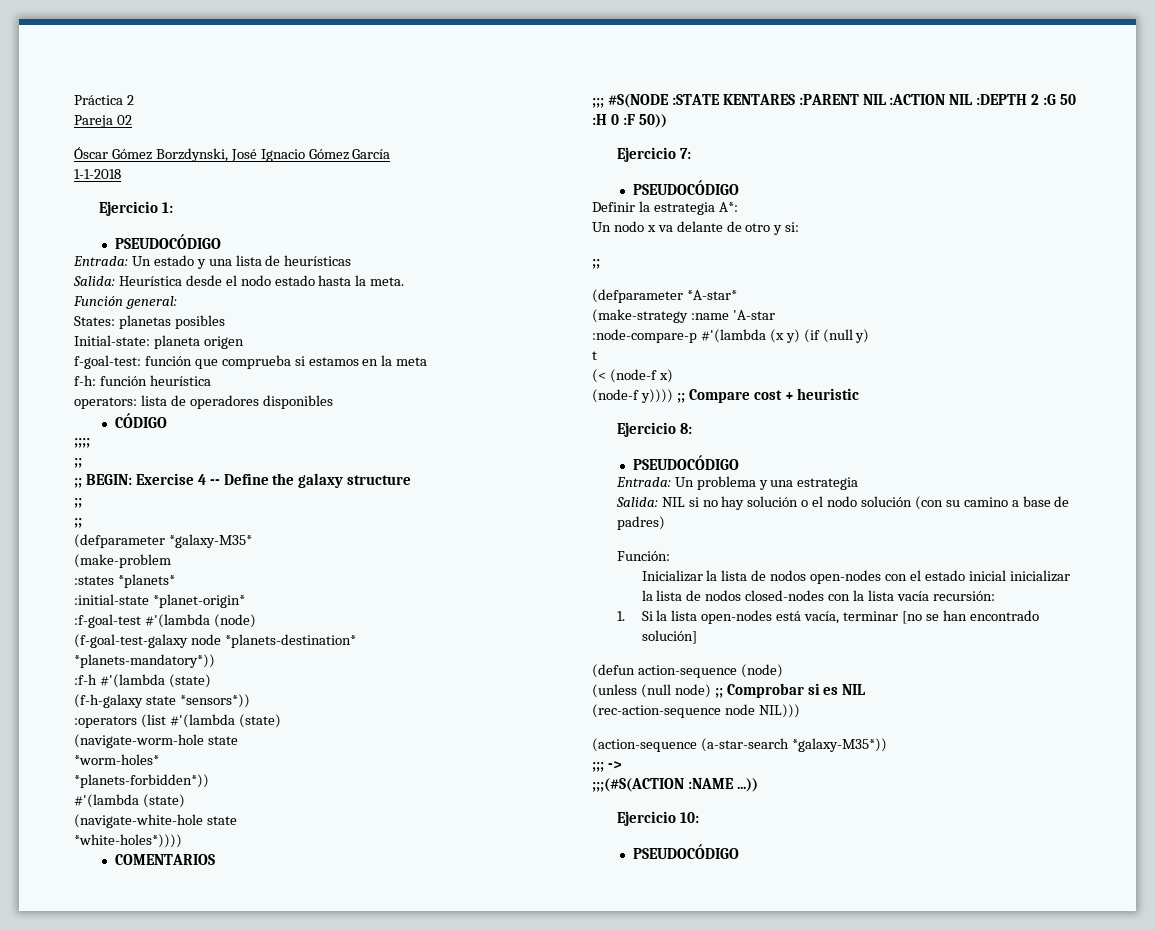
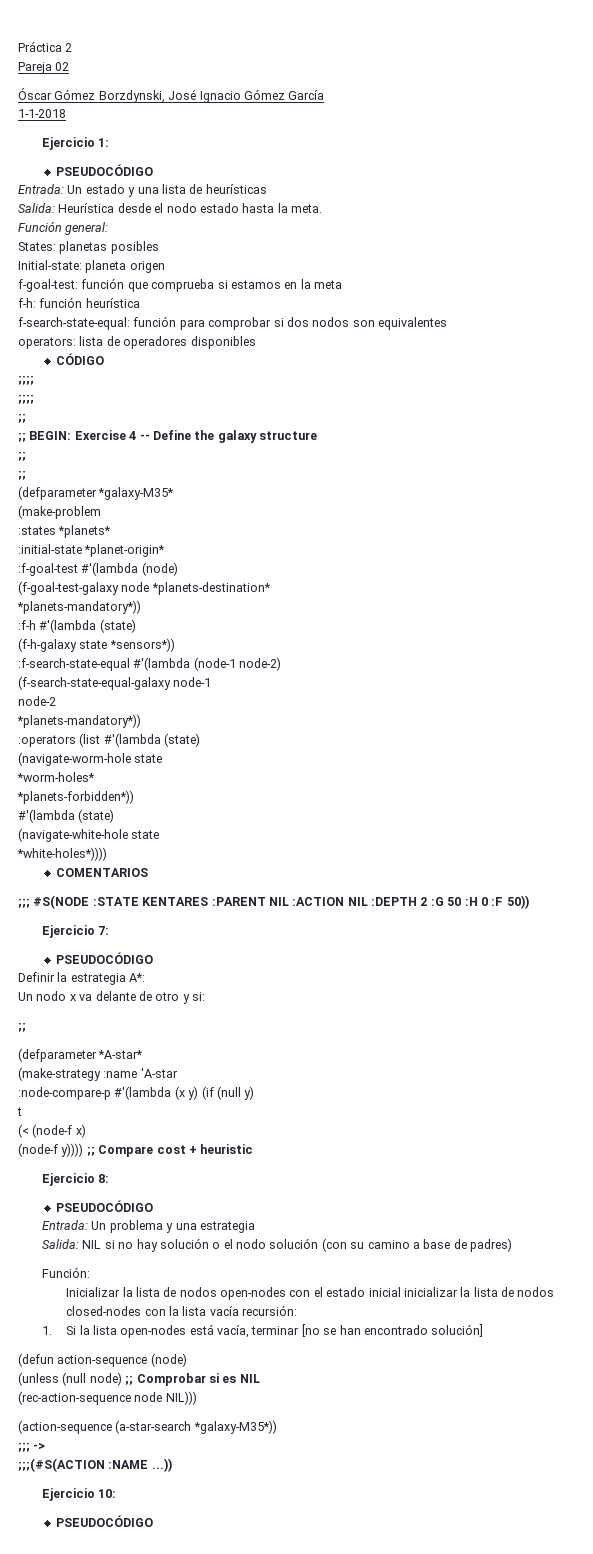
+ f-search-state-equal: función para comprobar si dos nodos son equivalentes
  CÓDIGO
+ ;;;;
+ :f-search-state-equal #'(lambda (node-1 node-2)
+ (f-search-state-equal-galaxy node-1
+ node-2
+ *planets-mandatory*))

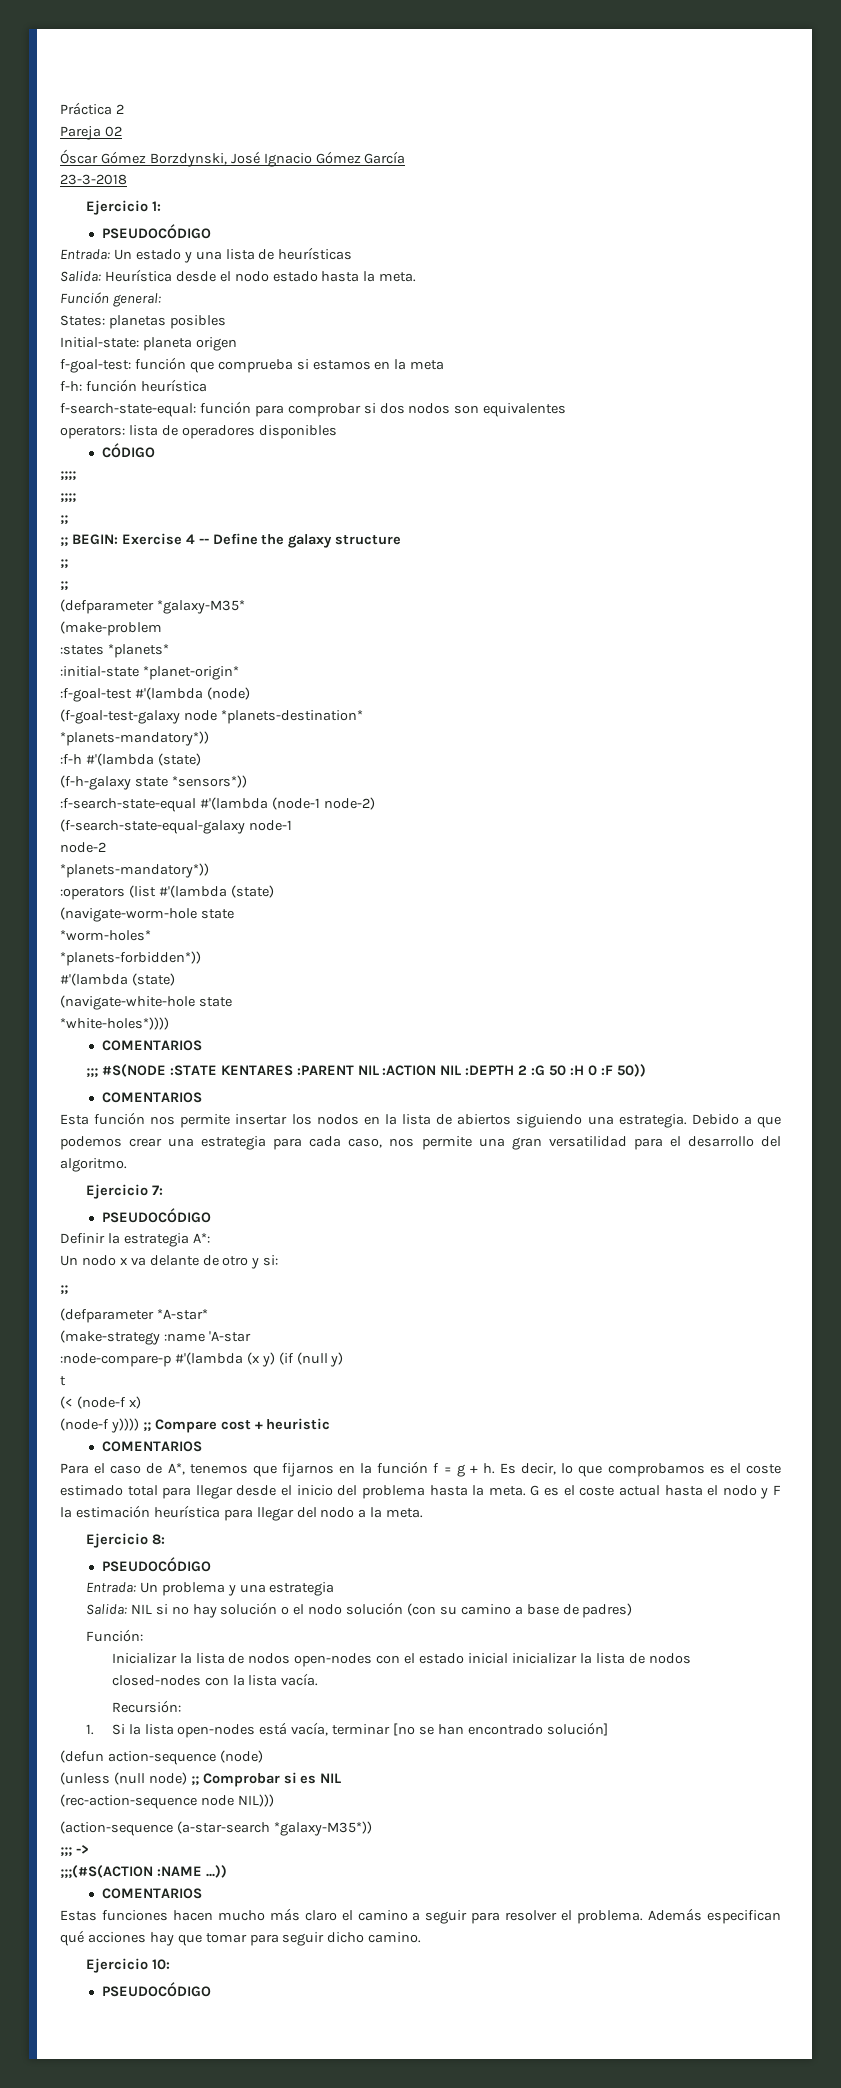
- 1-1-2018
+ 23-3-2018
  ;;; #S(NODE :STATE KENTARES :PARENT NIL :ACTION NIL :DEPTH 2 :G 50 :H 0 :F 50))
+ COMENTARIOS
+ Esta función nos permite insertar los nodos en la lista de abiertos siguiendo una estrategia. Debido a que podemos crear una estrategia para cada caso, nos permite una gran versatilidad para el desarrollo del algoritmo.
  (node-f y)))) ;; Compare cost + heuristic
+ COMENTARIOS
+ Para el caso de A*, tenemos que fijarnos en la función f = g + h. Es decir, lo que comprobamos es el coste estimado total para llegar desde el inicio del problema hasta la meta. G es el coste actual hasta el nodo y F la estimación heurística para llegar del nodo a la meta.
- Inicializar la lista de nodos open-nodes con el estado inicial inicializar la lista de nodos closed-nodes con la lista vacía recursión:
+ Inicializar la lista de nodos open-nodes con el estado inicial inicializar la lista de nodos closed-nodes con la lista vacía.
+ Recursión:
  ;;;(#S(ACTION :NAME ...))
+ COMENTARIOS
+ Estas funciones hacen mucho más claro el camino a seguir para resolver el problema. Además especifican qué acciones hay que tomar para seguir dicho camino.

